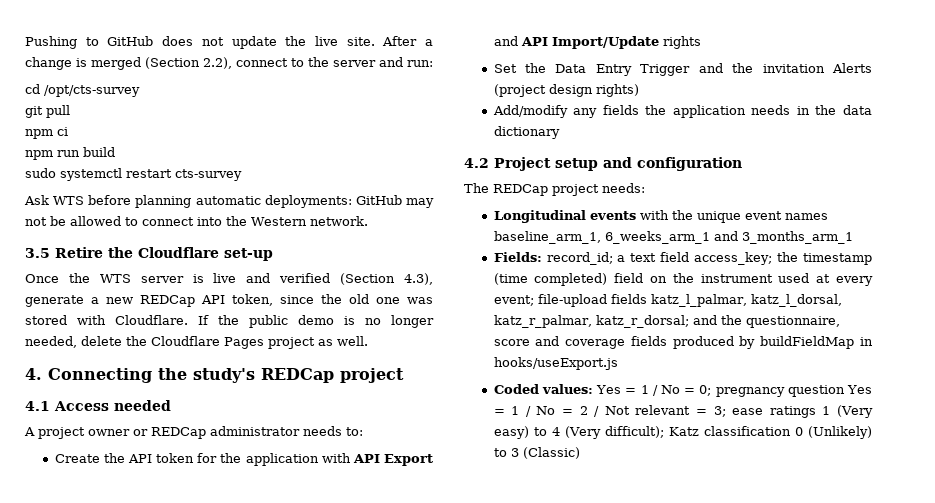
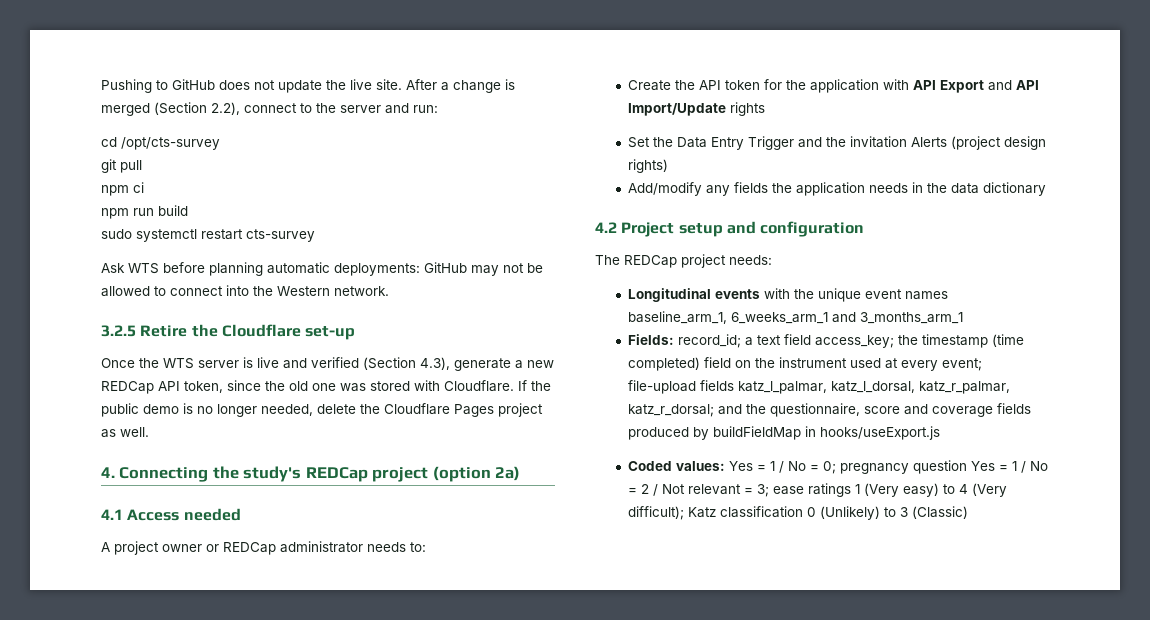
- 3.5 Retire the Cloudflare set-up
+ 3.2.5 Retire the Cloudflare set-up
- 4. Connecting the study's REDCap project
+ 4. Connecting the study's REDCap project (option 2a)

